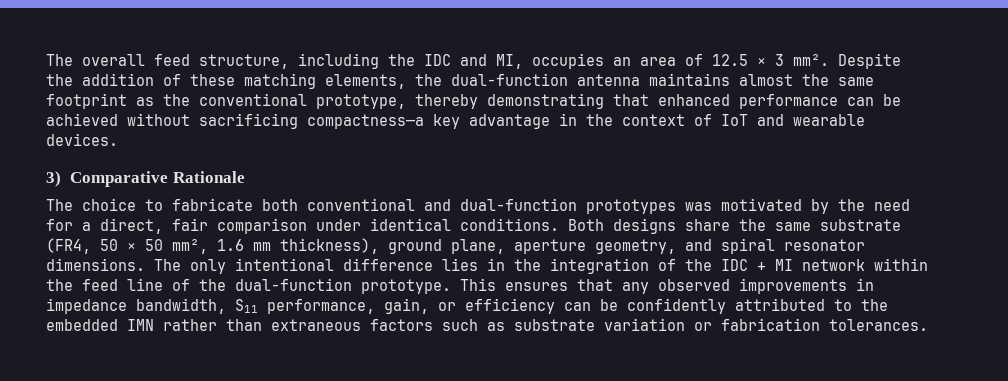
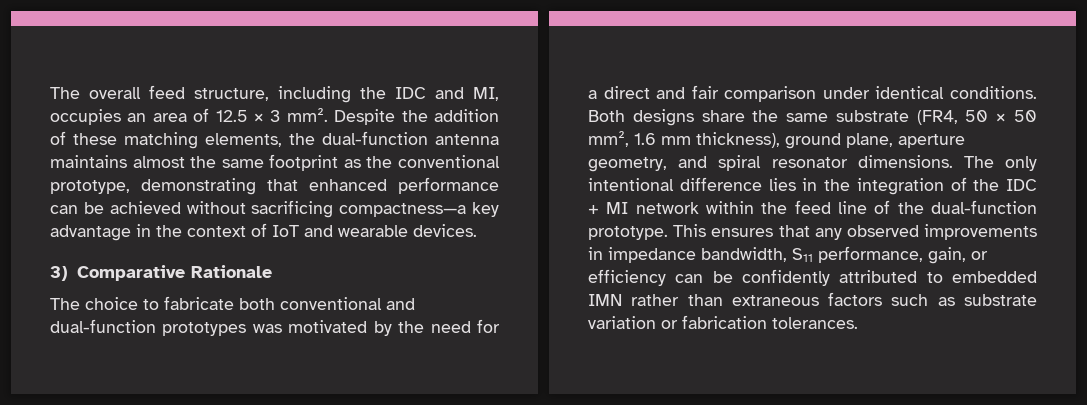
- Despite the addition of these matching elements, the dual-function antenna maintains almost the same footprint as the conventional prototype, thereby demonstrating that enhanced performance can be achieved without sacrificing compactness—a key advantage in the context of IoT and wearable devices.
+ Despite the addition of these matching elements, the dual-function antenna maintains almost the same footprint as the conventional prototype, demonstrating that enhanced performance can be achieved without sacrificing compactness—a key advantage in the context of IoT and wearable devices.
- The choice to fabricate both conventional and dual-function prototypes was motivated by the need for a direct, fair comparison under identical conditions.
+ The choice to fabricate both conventional and dual-function prototypes was motivated by the need for a direct and fair comparison under identical conditions.
- This ensures that any observed improvements in impedance bandwidth, S11 performance, gain, or efficiency can be confidently attributed to the embedded IMN rather than extraneous factors such as substrate variation or fabrication tolerances.
+ This ensures that any observed improvements in impedance bandwidth, S11 performance, gain, or efficiency can be confidently attributed to embedded IMN rather than extraneous factors such as substrate variation or fabrication tolerances.

